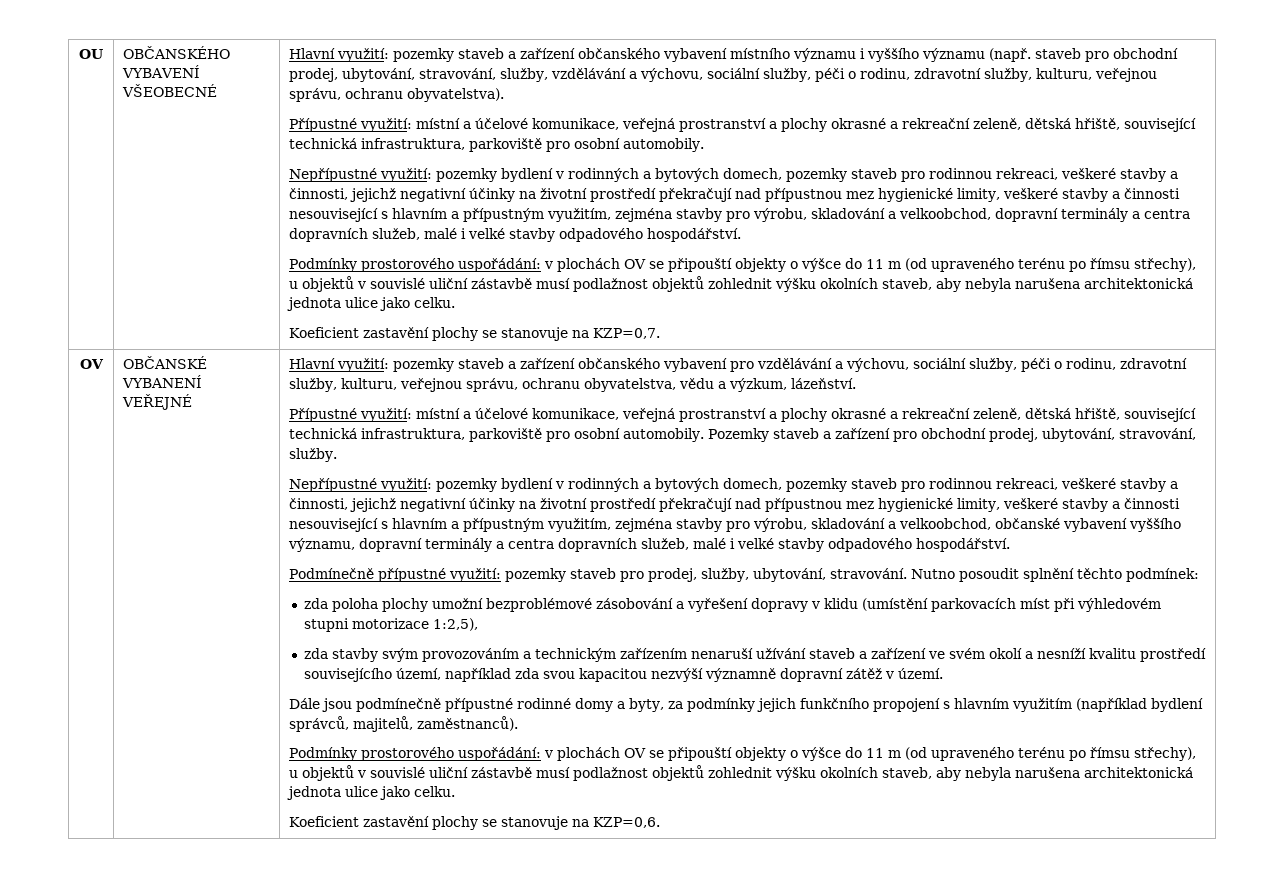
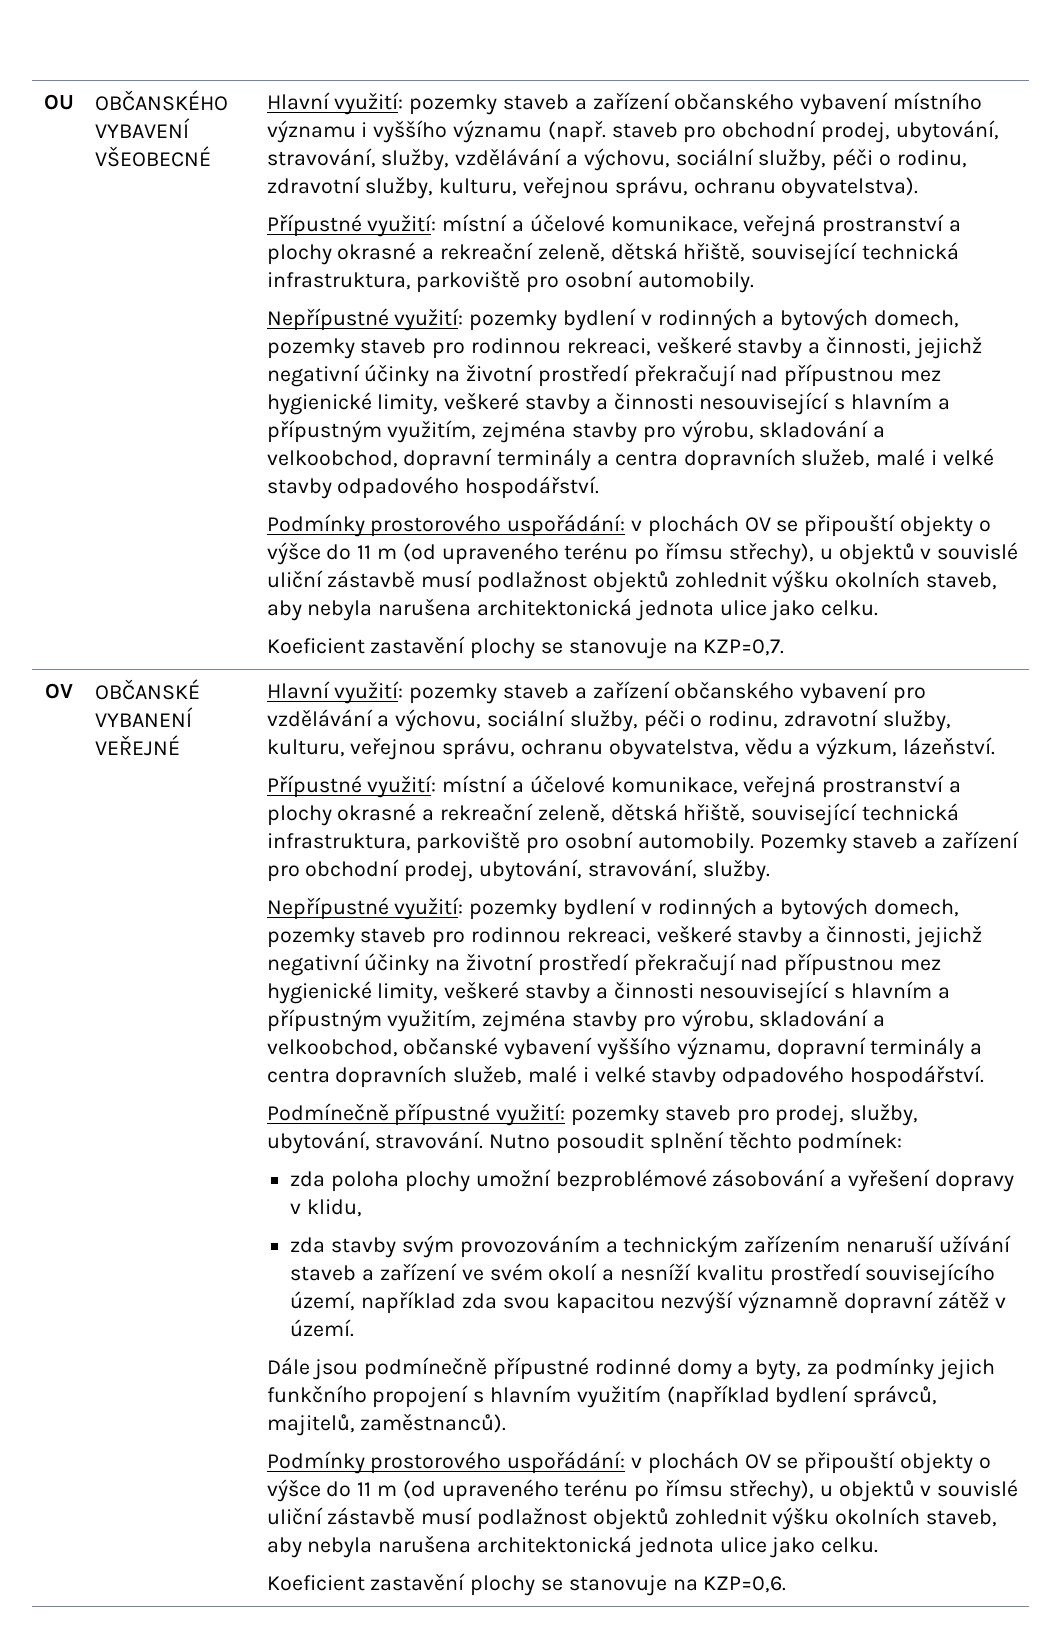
- zda poloha plochy umožní bezproblémové zásobování a vyřešení dopravy v klidu (umístění parkovacích míst při výhledovém stupni motorizace 1:2,5),
+ zda poloha plochy umožní bezproblémové zásobování a vyřešení dopravy v klidu,

